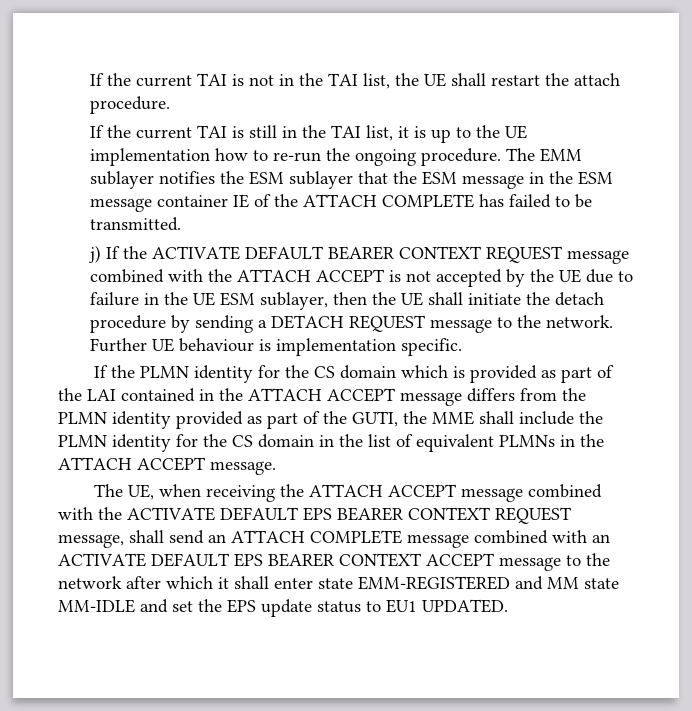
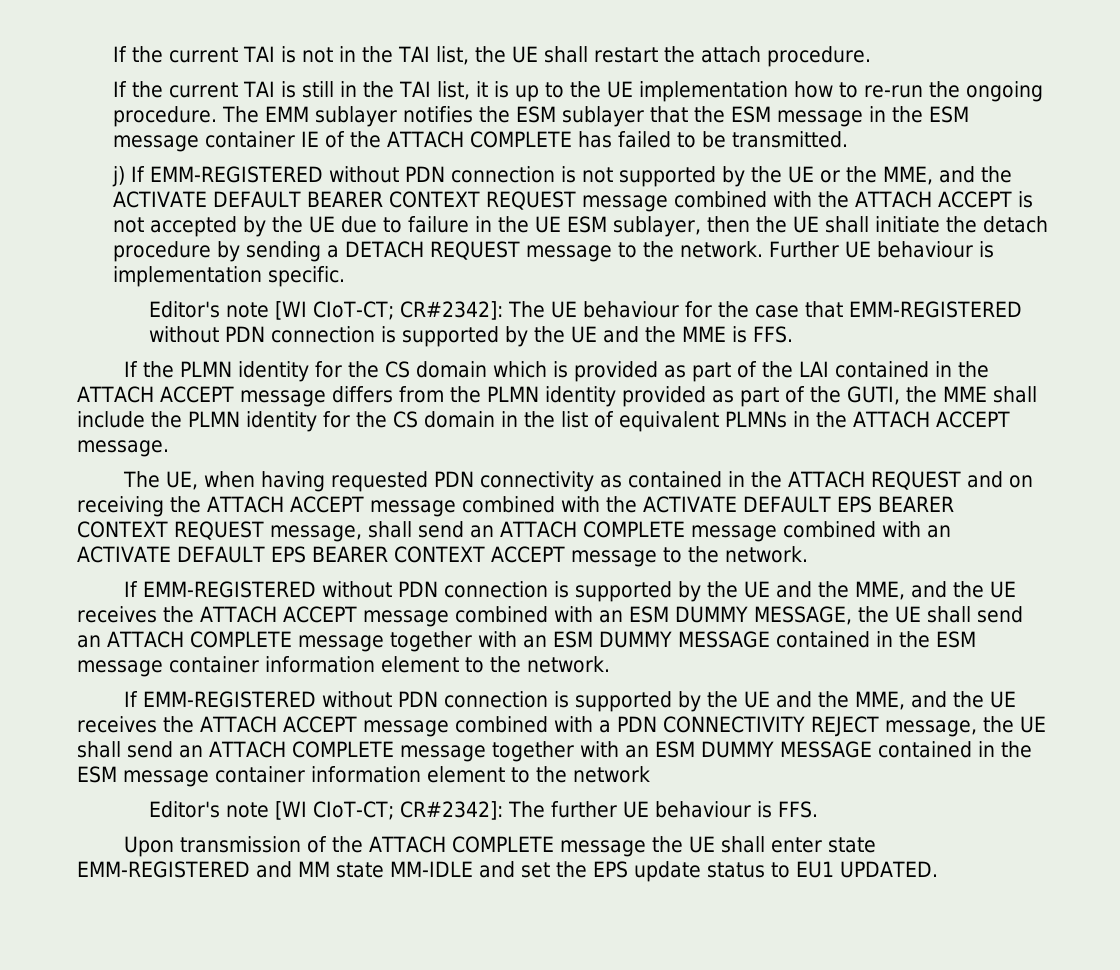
- j) If the ACTIVATE DEFAULT BEARER CONTEXT REQUEST message combined with the ATTACH ACCEPT is not accepted by the UE due to failure in the UE ESM sublayer, then the UE shall initiate the detach procedure by sending a DETACH REQUEST message to the network.
+ j) If EMM-REGISTERED without PDN connection is not supported by the UE or the MME, and the ACTIVATE DEFAULT BEARER CONTEXT REQUEST message combined with the ATTACH ACCEPT is not accepted by the UE due to failure in the UE ESM sublayer, then the UE shall initiate the detach procedure by sending a DETACH REQUEST message to the network.
+ Editor's note [WI CIoT-CT; CR#2342]: The UE behaviour for the case that EMM-REGISTERED without PDN connection is supported by the UE and the MME is FFS.
- The UE, when receiving the ATTACH ACCEPT message combined with the ACTIVATE DEFAULT EPS BEARER CONTEXT REQUEST message, shall send an ATTACH COMPLETE message combined with an ACTIVATE DEFAULT EPS BEARER CONTEXT ACCEPT message to the network after which it shall enter state EMM-REGISTERED and MM state MM-IDLE and set the EPS update status to EU1 UPDATED.
+ The UE, when having requested PDN connectivity as contained in the ATTACH REQUEST and on receiving the ATTACH ACCEPT message combined with the ACTIVATE DEFAULT EPS BEARER CONTEXT REQUEST message, shall send an ATTACH COMPLETE message combined with an ACTIVATE DEFAULT EPS BEARER CONTEXT ACCEPT message to the network.
+ If EMM-REGISTERED without PDN connection is supported by the UE and the MME, and the UE receives the ATTACH ACCEPT message combined with an ESM DUMMY MESSAGE, the UE shall send an ATTACH COMPLETE message together with an ESM DUMMY MESSAGE contained in the ESM message container information element to the network.
+ If EMM-REGISTERED without PDN connection is supported by the UE and the MME, and the UE receives the ATTACH ACCEPT message combined with a PDN CONNECTIVITY REJECT message, the UE shall send an ATTACH COMPLETE message together with an ESM DUMMY MESSAGE contained in the ESM message container information element to the network
+ Editor's note [WI CIoT-CT; CR#2342]: The further UE behaviour is FFS.
+ Upon transmission of the ATTACH COMPLETE message the UE shall enter state EMM-REGISTERED and MM state MM-IDLE and set the EPS update status to EU1 UPDATED.

